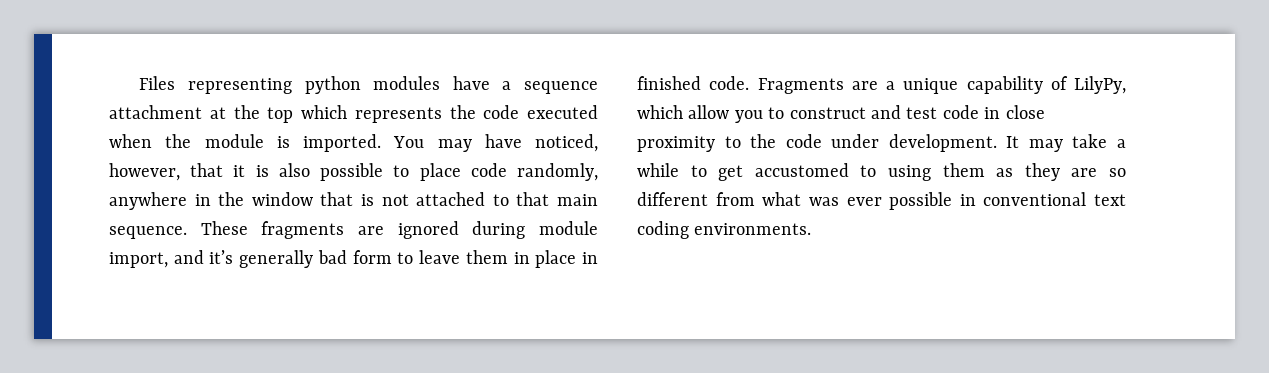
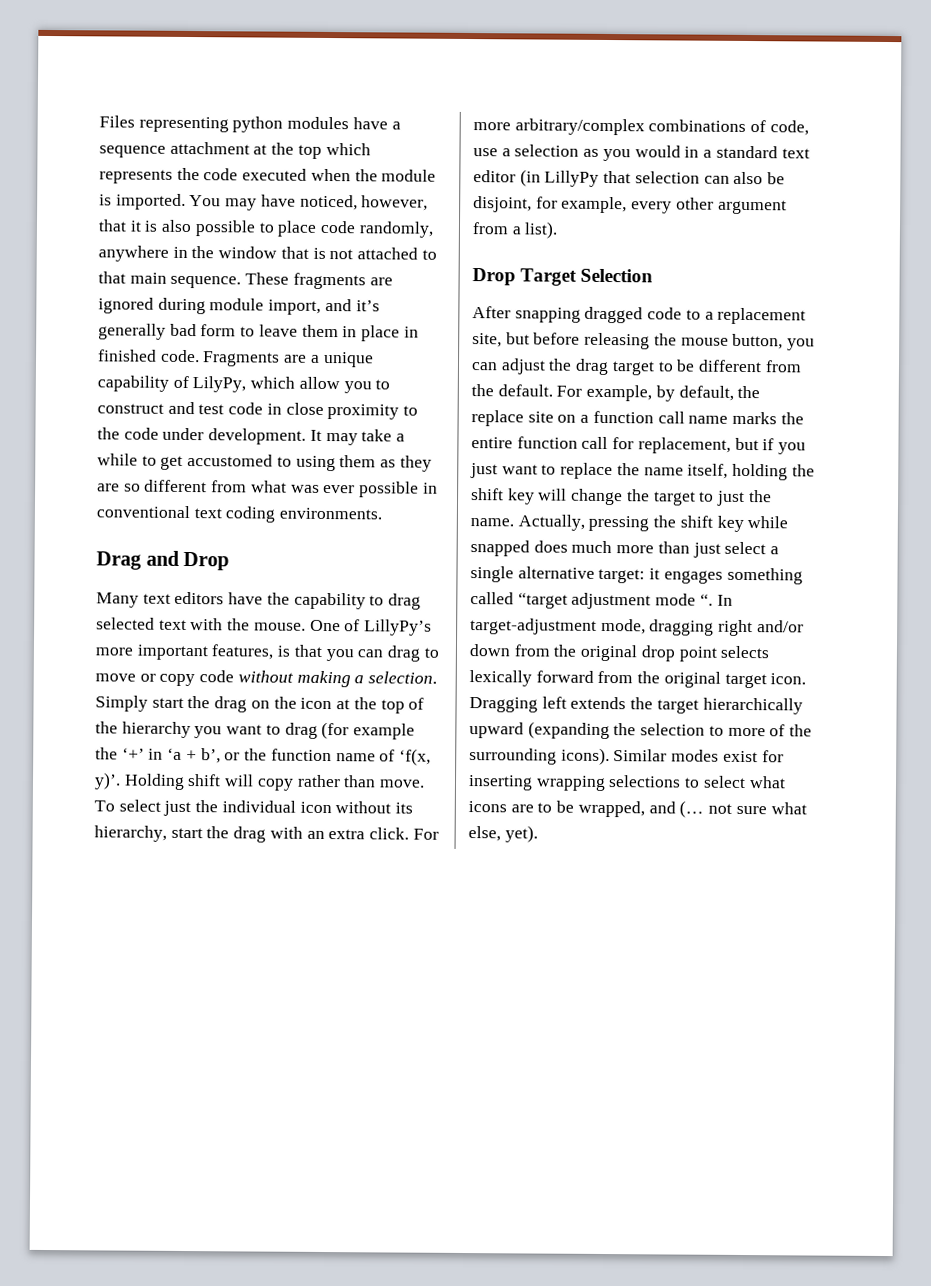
+ Drag and Drop
+ Many text editors have the capability to drag selected text with the mouse. One of LillyPy’s more important features, is that you can drag to move or copy code without making a selection. Simply start the drag on the icon at the top of the hierarchy you want to drag (for example the ‘+’ in ‘a + b’, or the function name of ‘f(x, y)’. Holding shift will copy rather than move. To select just the individual icon without its hierarchy, start the drag with an extra click. For more arbitrary/complex combinations of code, use a selection as you would in a standard text editor (in LillyPy that selection can also be disjoint, for example, every other argument from a list).
+ Drop Target Selection
+ After snapping dragged code to a replacement site, but before releasing the mouse button, you can adjust the drag target to be different from the default. For example, by default, the replace site on a function call name marks the entire function call for replacement, but if you just want to replace the name itself, holding the shift key will change the target to just the name. Actually, pressing the shift key while snapped does much more than just select a single alternative target: it engages something called “target adjustment mode “. In target-adjustment mode, dragging right and/or down from the original drop point selects lexically forward from the original target icon. Dragging left extends the target hierarchically upward (expanding the selection to more of the surrounding icons). Similar modes exist for inserting wrapping selections to select what icons are to be wrapped, and (… not sure what else, yet).

